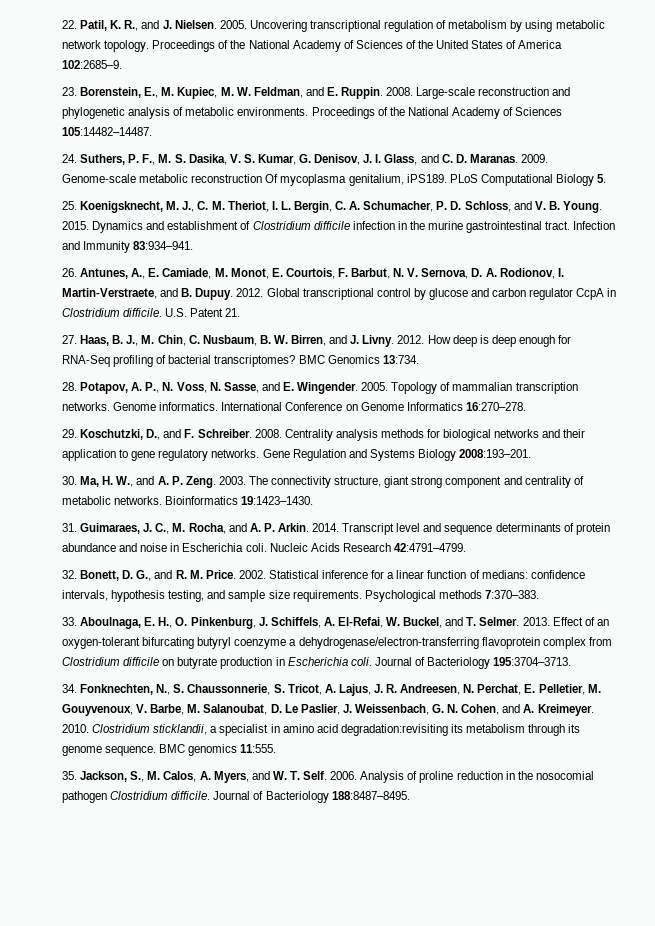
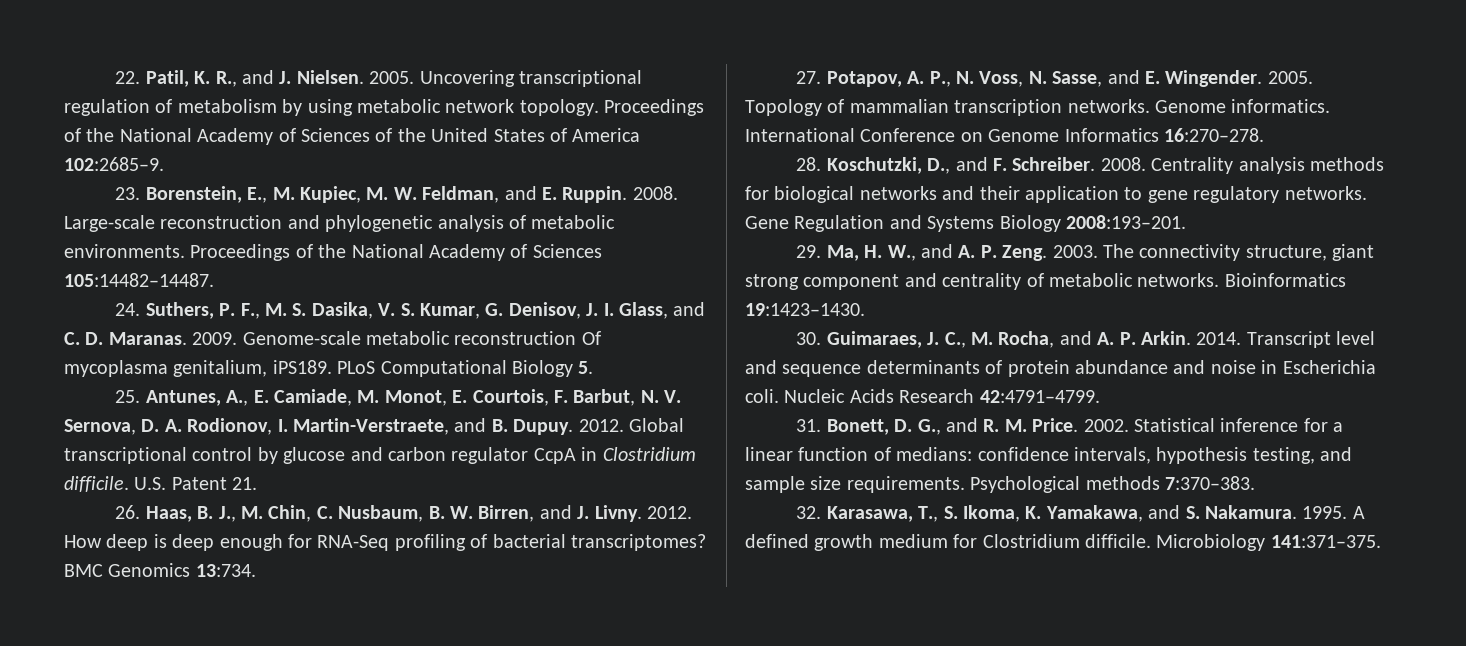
- 25. Koenigsknecht, M. J., C. M. Theriot, I. L. Bergin, C. A. Schumacher, P. D. Schloss, and V. B. Young. 2015. Dynamics and establishment of Clostridium difficile infection in the murine gastrointestinal tract. Infection and Immunity 83:934–941.
- 26. Antunes, A., E. Camiade, M. Monot, E. Courtois, F. Barbut, N. V. Sernova, D. A. Rodionov, I. Martin-Verstraete, and B. Dupuy.
+ 25. Antunes, A., E. Camiade, M. Monot, E. Courtois, F. Barbut, N. V. Sernova, D. A. Rodionov, I. Martin-Verstraete, and B. Dupuy.
- 27. Haas, B. J., M. Chin, C. Nusbaum, B. W. Birren, and J. Livny.
+ 26. Haas, B. J., M. Chin, C. Nusbaum, B. W. Birren, and J. Livny.
- 28. Potapov, A. P., N. Voss, N. Sasse, and E. Wingender.
+ 27. Potapov, A. P., N. Voss, N. Sasse, and E. Wingender.
- 29. Koschutzki, D., and F. Schreiber.
+ 28. Koschutzki, D., and F. Schreiber.
- 30. Ma, H. W., and A. P. Zeng.
+ 29. Ma, H. W., and A. P. Zeng.
- 31. Guimaraes, J. C., M. Rocha, and A. P. Arkin.
+ 30. Guimaraes, J. C., M. Rocha, and A. P. Arkin.
- 32. Bonett, D. G., and R. M. Price.
+ 31. Bonett, D. G., and R. M. Price.
- 33. Aboulnaga, E. H., O. Pinkenburg, J. Schiffels, A. El-Refai, W. Buckel, and T. Selmer. 2013. Effect of an oxygen-tolerant bifurcating butyryl coenzyme a dehydrogenase/electron-transferring flavoprotein complex from Clostridium difficile on butyrate production in Escherichia coli. Journal of Bacteriology 195:3704–3713.
- 34. Fonknechten, N., S. Chaussonnerie, S. Tricot, A. Lajus, J. R. Andreesen, N. Perchat, E. Pelletier, M. Gouyvenoux, V. Barbe, M. Salanoubat, D. Le Paslier, J. Weissenbach, G. N. Cohen, and A. Kreimeyer. 2010. Clostridium sticklandii, a specialist in amino acid degradation:revisiting its metabolism through its genome sequence. BMC genomics 11:555.
- 35. Jackson, S., M. Calos, A. Myers, and W. T. Self. 2006. Analysis of proline reduction in the nosocomial pathogen Clostridium difficile. Journal of Bacteriology 188:8487–8495.
+ 32. Karasawa, T., S. Ikoma, K. Yamakawa, and S. Nakamura. 1995. A defined growth medium for Clostridium difficile. Microbiology 141:371–375.

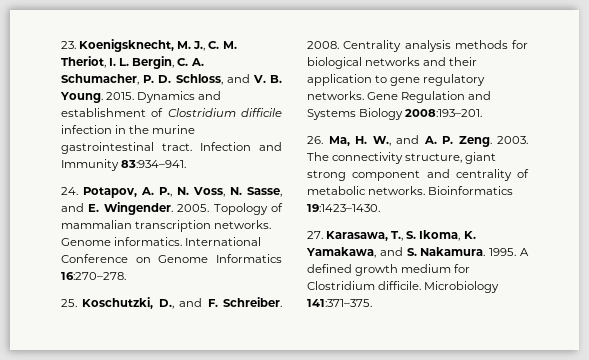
- 22. Patil, K. R., and J. Nielsen. 2005. Uncovering transcriptional regulation of metabolism by using metabolic network topology. Proceedings of the National Academy of Sciences of the United States of America 102:2685–9.
- 23. Borenstein, E., M. Kupiec, M. W. Feldman, and E. Ruppin. 2008. Large-scale reconstruction and phylogenetic analysis of metabolic environments. Proceedings of the National Academy of Sciences 105:14482–14487.
- 24. Suthers, P. F., M. S. Dasika, V. S. Kumar, G. Denisov, J. I. Glass, and C. D. Maranas. 2009. Genome-scale metabolic reconstruction Of mycoplasma genitalium, iPS189. PLoS Computational Biology 5.
- 25. Antunes, A., E. Camiade, M. Monot, E. Courtois, F. Barbut, N. V. Sernova, D. A. Rodionov, I. Martin-Verstraete, and B. Dupuy. 2012. Global transcriptional control by glucose and carbon regulator CcpA in Clostridium difficile. U.S. Patent 21.
- 26. Haas, B. J., M. Chin, C. Nusbaum, B. W. Birren, and J. Livny. 2012. How deep is deep enough for RNA-Seq profiling of bacterial transcriptomes? BMC Genomics 13:734.
- 27. Potapov, A. P., N. Voss, N. Sasse, and E. Wingender.
+ 23. Koenigsknecht, M. J., C. M. Theriot, I. L. Bergin, C. A. Schumacher, P. D. Schloss, and V. B. Young. 2015. Dynamics and establishment of Clostridium difficile infection in the murine gastrointestinal tract. Infection and Immunity 83:934–941.
+ 24. Potapov, A. P., N. Voss, N. Sasse, and E. Wingender.
- 28. Koschutzki, D., and F. Schreiber.
+ 25. Koschutzki, D., and F. Schreiber.
- 29. Ma, H. W., and A. P. Zeng.
+ 26. Ma, H. W., and A. P. Zeng.
- 30. Guimaraes, J. C., M. Rocha, and A. P. Arkin. 2014. Transcript level and sequence determinants of protein abundance and noise in Escherichia coli. Nucleic Acids Research 42:4791–4799.
- 31. Bonett, D. G., and R. M. Price. 2002. Statistical inference for a linear function of medians: confidence intervals, hypothesis testing, and sample size requirements. Psychological methods 7:370–383.
- 32. Karasawa, T., S. Ikoma, K. Yamakawa, and S. Nakamura.
+ 27. Karasawa, T., S. Ikoma, K. Yamakawa, and S. Nakamura.

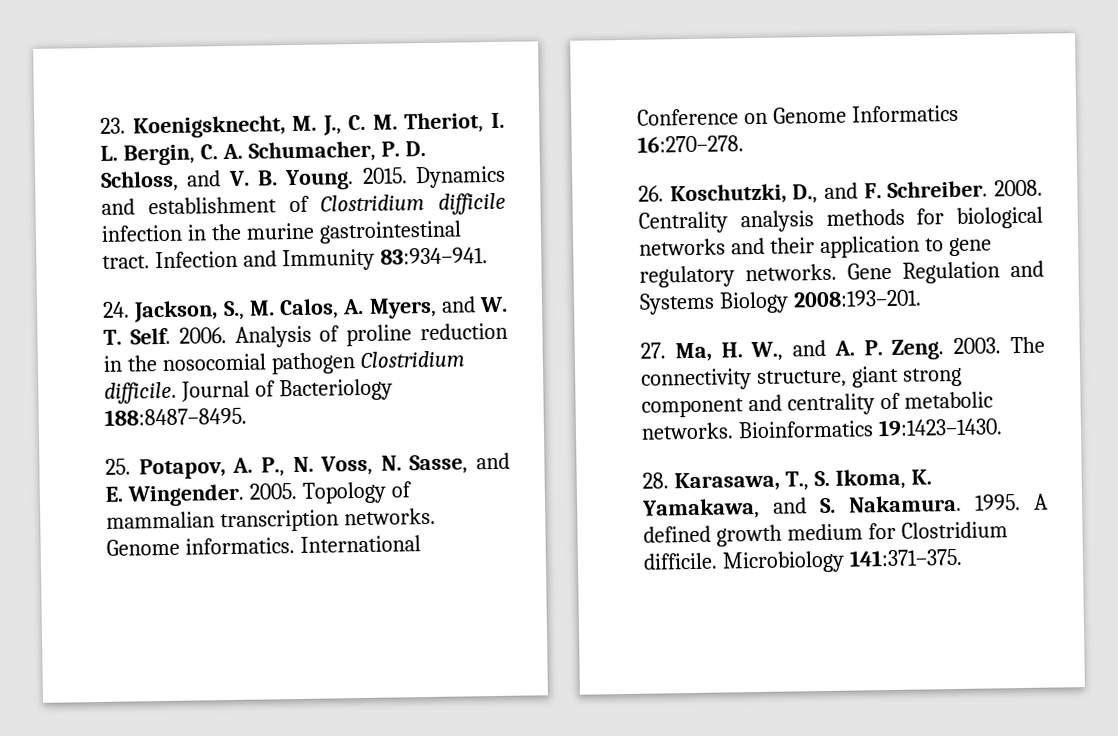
- 24. Potapov, A. P., N. Voss, N. Sasse, and E. Wingender.
+ 24. Jackson, S., M. Calos, A. Myers, and W. T. Self. 2006. Analysis of proline reduction in the nosocomial pathogen Clostridium difficile. Journal of Bacteriology 188:8487–8495.
+ 25. Potapov, A. P., N. Voss, N. Sasse, and E. Wingender.
- 25. Koschutzki, D., and F. Schreiber.
+ 26. Koschutzki, D., and F. Schreiber.
- 26. Ma, H. W., and A. P. Zeng.
+ 27. Ma, H. W., and A. P. Zeng.
- 27. Karasawa, T., S. Ikoma, K. Yamakawa, and S. Nakamura.
+ 28. Karasawa, T., S. Ikoma, K. Yamakawa, and S. Nakamura.

